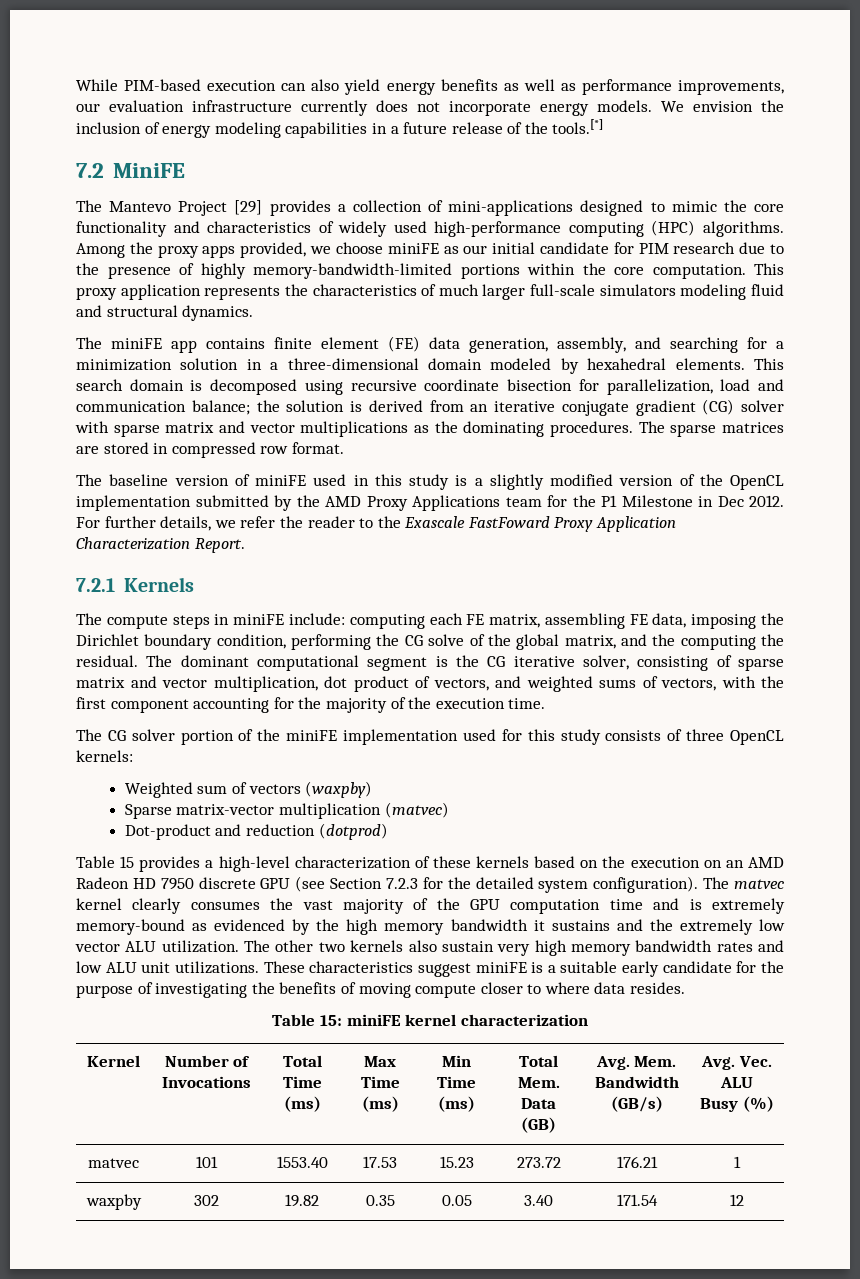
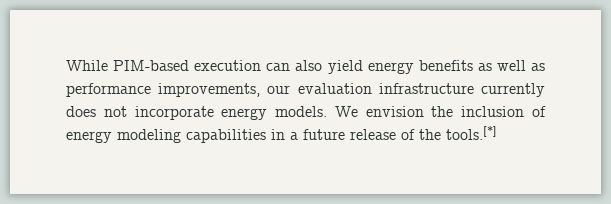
- 7.2 MiniFE
- The Mantevo Project [29] provides a collection of mini-applications designed to mimic the core functionality and characteristics of widely used high-performance computing (HPC) algorithms. Among the proxy apps provided, we choose miniFE as our initial candidate for PIM research due to the presence of highly memory-bandwidth-limited portions within the core computation. This proxy application represents the characteristics of much larger full-scale simulators modeling fluid and structural dynamics.
- The miniFE app contains finite element (FE) data generation, assembly, and searching for a minimization solution in a three-dimensional domain modeled by hexahedral elements. This search domain is decomposed using recursive coordinate bisection for parallelization, load and communication balance; the solution is derived from an iterative conjugate gradient (CG) solver with sparse matrix and vector multiplications as the dominating procedures. The sparse matrices are stored in compressed row format.
- The baseline version of miniFE used in this study is a slightly modified version of the OpenCL implementation submitted by the AMD Proxy Applications team for the P1 Milestone in Dec 2012. For further details, we refer the reader to the Exascale FastFoward Proxy Application Characterization Report.
- 7.2.1 Kernels
- The compute steps in miniFE include: computing each FE matrix, assembling FE data, imposing the Dirichlet boundary condition, performing the CG solve of the global matrix, and the computing the residual. The dominant computational segment is the CG iterative solver, consisting of sparse matrix and vector multiplication, dot product of vectors, and weighted sums of vectors, with the first component accounting for the majority of the execution time.
- The CG solver portion of the miniFE implementation used for this study consists of three OpenCL kernels:
- Weighted sum of vectors (waxpby)
- Sparse matrix-vector multiplication (matvec)
- Dot-product and reduction (dotprod)
- Table 15 provides a high-level characterization of these kernels based on the execution on an AMD Radeon HD 7950 discrete GPU (see Section 7.2.3 for the detailed system configuration). The matvec kernel clearly consumes the vast majority of the GPU computation time and is extremely memory-bound as evidenced by the high memory bandwidth it sustains and the extremely low vector ALU utilization. The other two kernels also sustain very high memory bandwidth rates and low ALU unit utilizations. These characteristics suggest miniFE is a suitable early candidate for the purpose of investigating the benefits of moving compute closer to where data resides.
- Table 15: miniFE kernel characterization
- Kernel | Number of Invocations | Total Time (ms) | Max Time (ms) | Min Time (ms) | Total Mem. Data (GB) | Avg. Mem. Bandwidth (GB/s) | Avg. Vec. ALU Busy (%)
- matvec | 101 | 1553.40 | 17.53 | 15.23 | 273.72 | 176.21 | 1
- waxpby | 302 | 19.82 | 0.35 | 0.05 | 3.40 | 171.54 | 12

